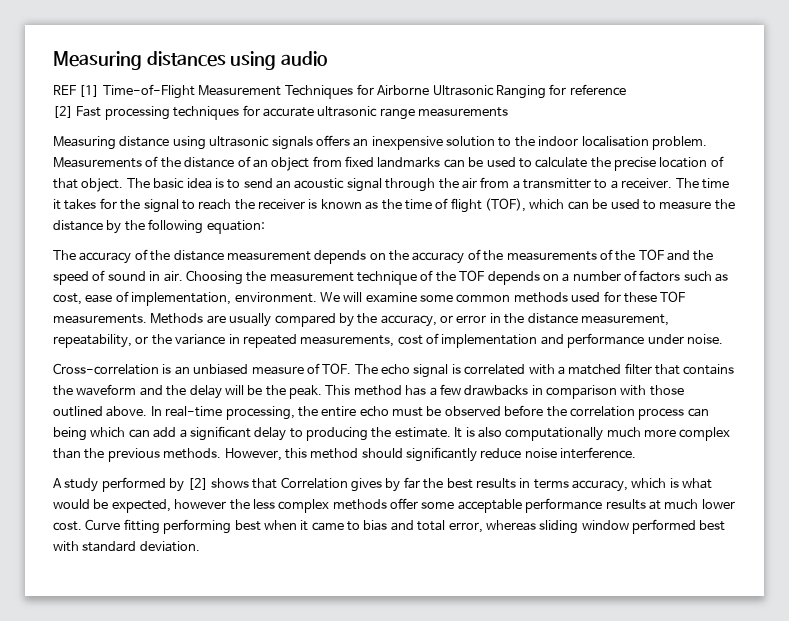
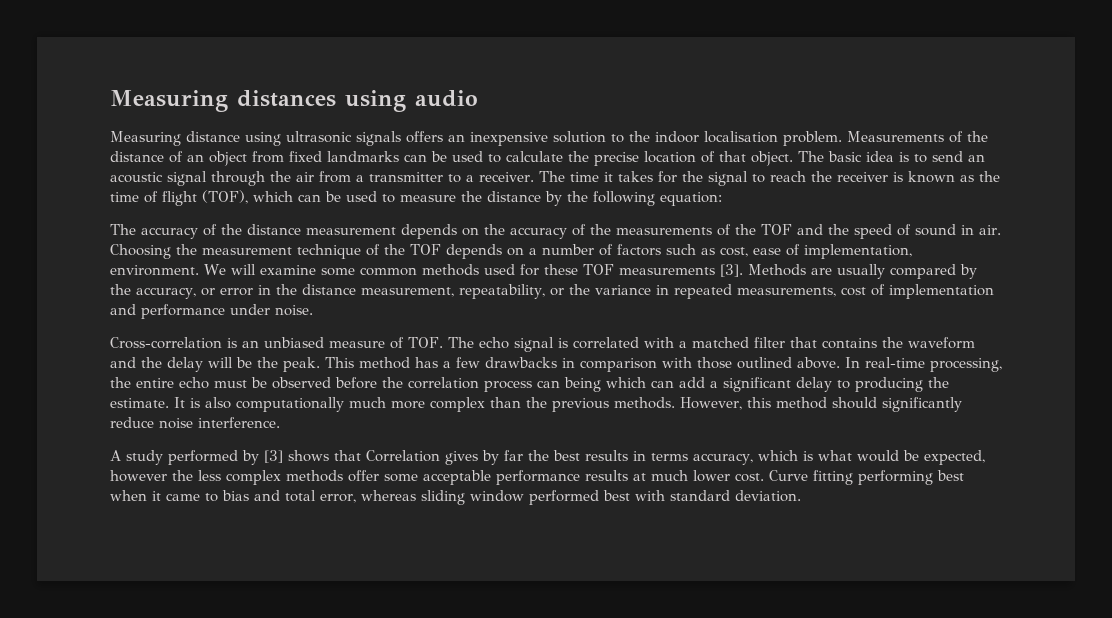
- REF [1] Time-of-Flight Measurement Techniques for Airborne Ultrasonic Ranging for reference
- [2] Fast processing techniques for accurate ultrasonic range measurements
- We will examine some common methods used for these TOF measurements.
+ We will examine some common methods used for these TOF measurements [3].
- A study performed by [2] shows that Correlation gives by far the best results in terms accuracy, which is what would be expected, however the less complex methods offer some acceptable performance results at much lower cost.
+ A study performed by [3] shows that Correlation gives by far the best results in terms accuracy, which is what would be expected, however the less complex methods offer some acceptable performance results at much lower cost.

